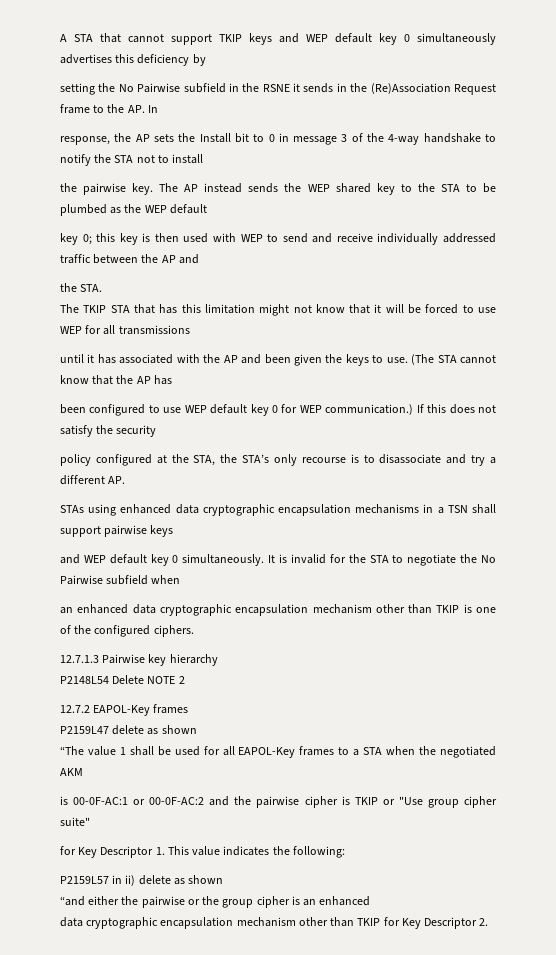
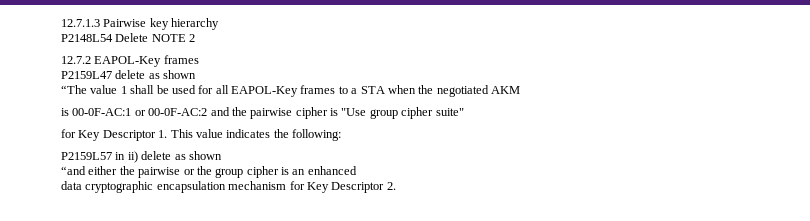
- A STA that cannot support TKIP keys and WEP default key 0 simultaneously advertises this deficiency by
- setting the No Pairwise subfield in the RSNE it sends in the (Re)Association Request frame to the AP. In
- response, the AP sets the Install bit to 0 in message 3 of the 4-way handshake to notify the STA not to install
- the pairwise key. The AP instead sends the WEP shared key to the STA to be plumbed as the WEP default
- key 0; this key is then used with WEP to send and receive individually addressed traffic between the AP and
- the STA.
- The TKIP STA that has this limitation might not know that it will be forced to use WEP for all transmissions
- until it has associated with the AP and been given the keys to use. (The STA cannot know that the AP has
- been configured to use WEP default key 0 for WEP communication.) If this does not satisfy the security
- policy configured at the STA, the STA’s only recourse is to disassociate and try a different AP.
- STAs using enhanced data cryptographic encapsulation mechanisms in a TSN shall support pairwise keys
- and WEP default key 0 simultaneously. It is invalid for the STA to negotiate the No Pairwise subfield when
- an enhanced data cryptographic encapsulation mechanism other than TKIP is one of the configured ciphers.
- is 00-0F-AC:1 or 00-0F-AC:2 and the pairwise cipher is TKIP or "Use group cipher suite"
+ is 00-0F-AC:1 or 00-0F-AC:2 and the pairwise cipher is "Use group cipher suite"
- data cryptographic encapsulation mechanism other than TKIP for Key Descriptor 2.
+ data cryptographic encapsulation mechanism for Key Descriptor 2.

